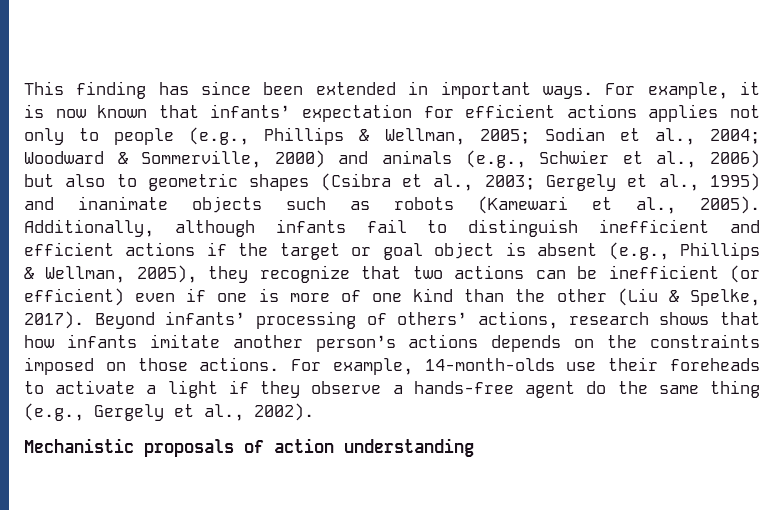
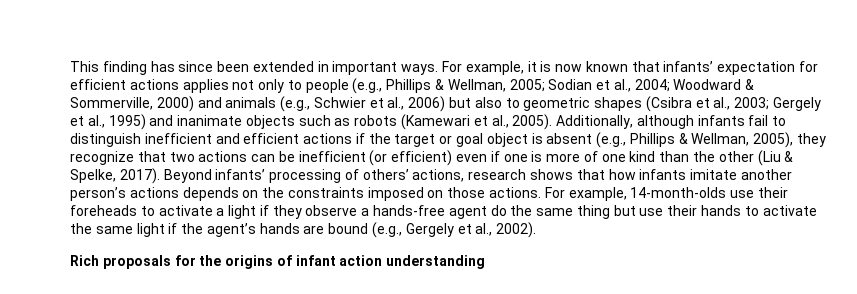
- For example, 14-month-olds use their foreheads to activate a light if they observe a hands-free agent do the same thing (e.g., Gergely et al., 2002).
+ For example, 14-month-olds use their foreheads to activate a light if they observe a hands-free agent do the same thing but use their hands to activate the same light if the agent’s hands are bound (e.g., Gergely et al., 2002).
- Mechanistic proposals of action understanding
+ Rich proposals for the origins of infant action understanding

